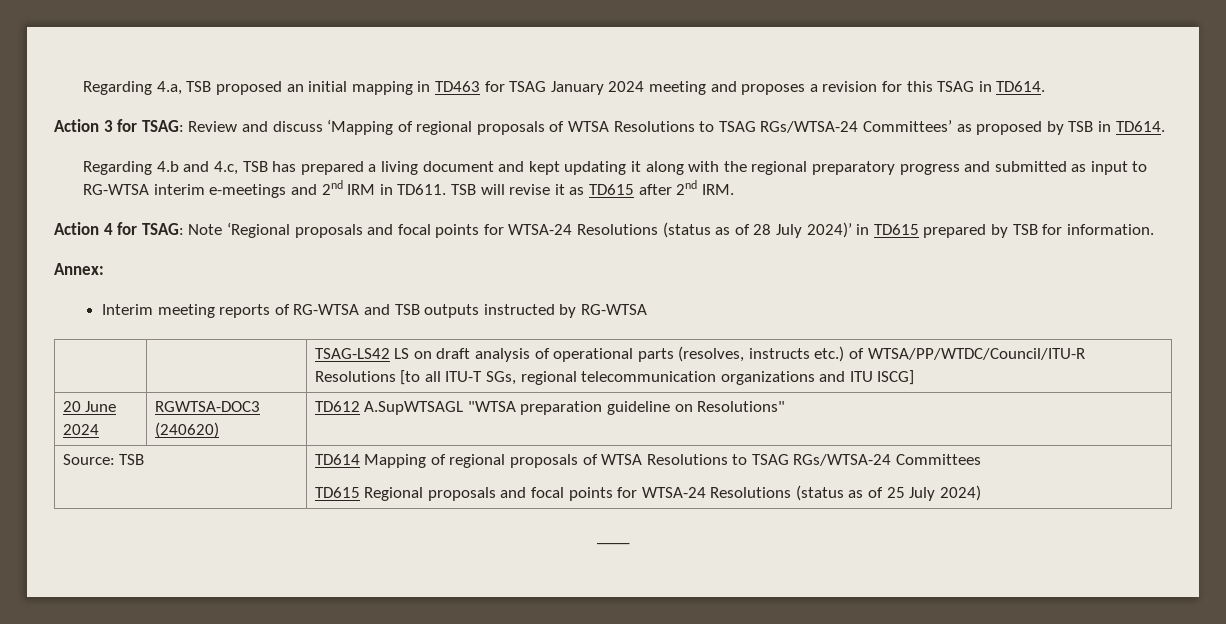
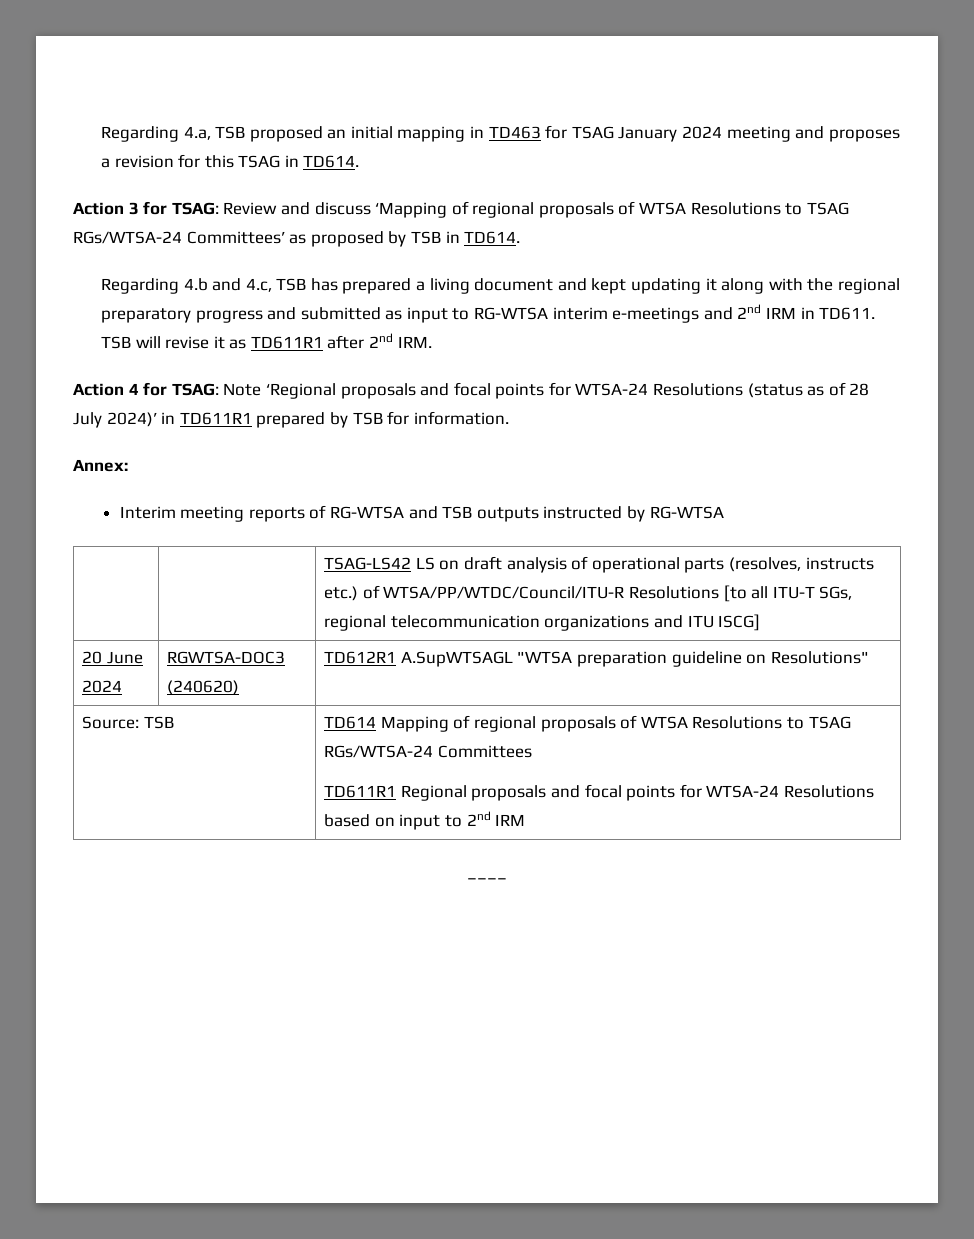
- TSB will revise it as TD615 after 2nd IRM.
+ TSB will revise it as TD611R1 after 2nd IRM.
- Action 4 for TSAG: Note ‘Regional proposals and focal points for WTSA-24 Resolutions (status as of 28 July 2024)’ in TD615 prepared by TSB for information.
+ Action 4 for TSAG: Note ‘Regional proposals and focal points for WTSA-24 Resolutions (status as of 28 July 2024)’ in TD611R1 prepared by TSB for information.
- 20 June 2024 | RGWTSA-DOC3 (240620) | TD612 A.SupWTSAGL "WTSA preparation guideline on Resolutions"
+ 20 June 2024 | RGWTSA-DOC3 (240620) | TD612R1 A.SupWTSAGL "WTSA preparation guideline on Resolutions"
  Source: TSB | TD614 Mapping of regional proposals of WTSA Resolutions to TSAG RGs/WTSA-24 Committees
- TD615 Regional proposals and focal points for WTSA-24 Resolutions (status as of 25 July 2024)
+ TD611R1 Regional proposals and focal points for WTSA-24 Resolutions based on input to 2nd IRM

